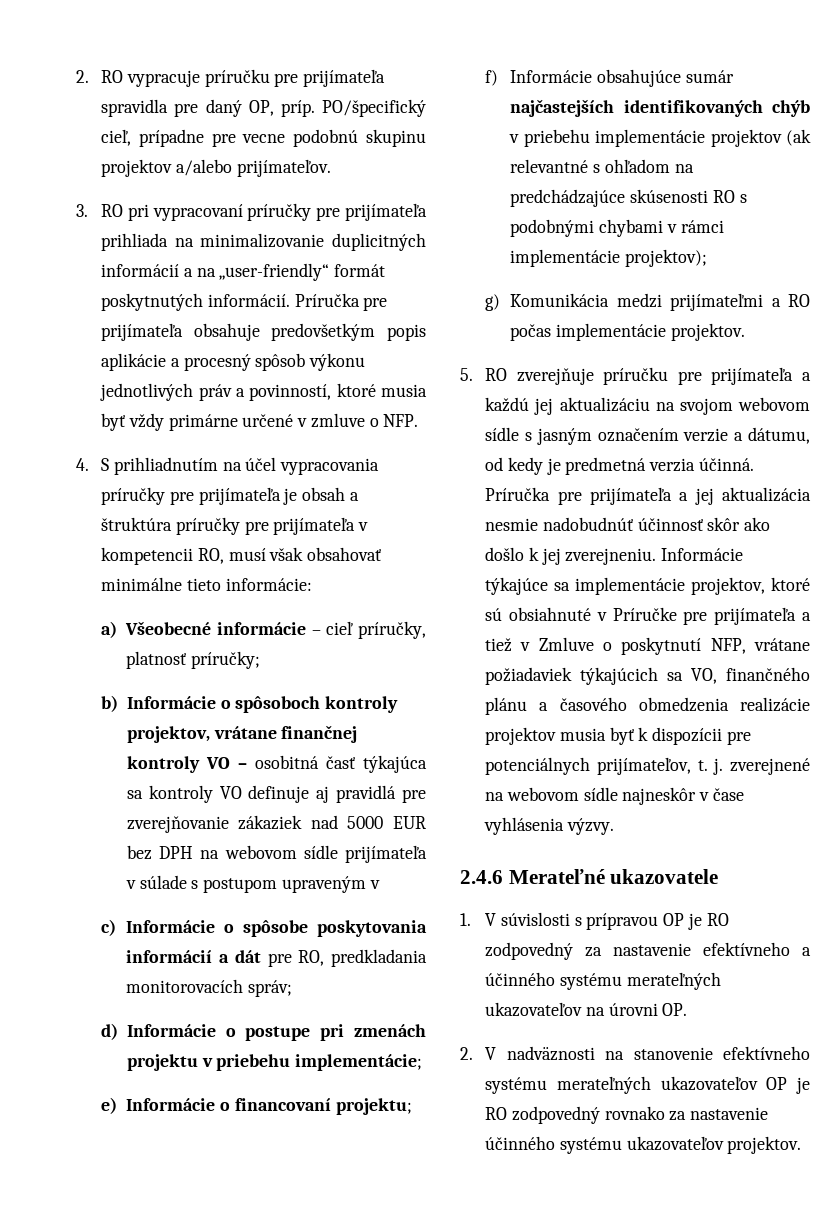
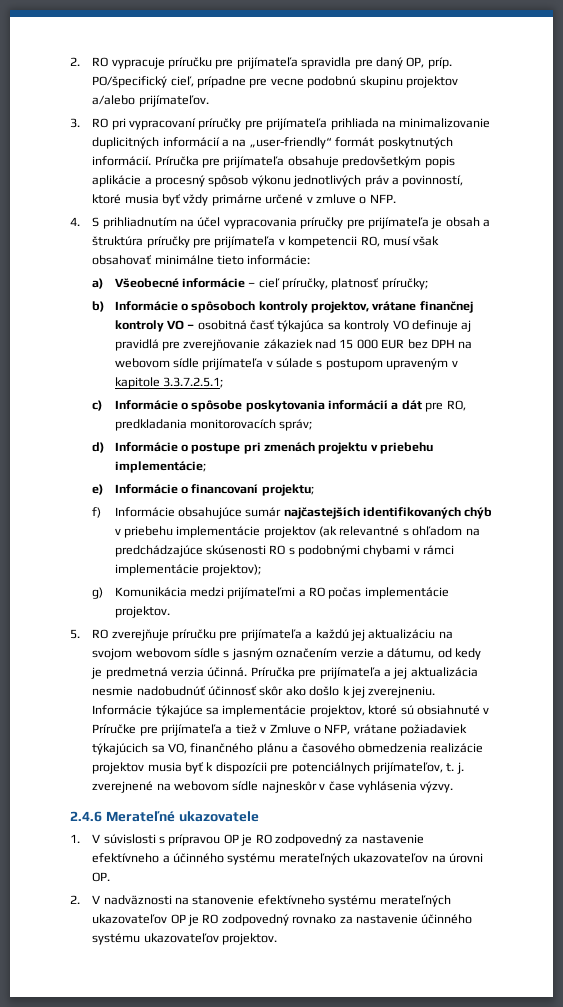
- b) Informácie o spôsoboch kontroly projektov, vrátane finančnej kontroly VO – osobitná časť týkajúca sa kontroly VO definuje aj pravidlá pre zverejňovanie zákaziek nad 5000 EUR bez DPH na webovom sídle prijímateľa v súlade s postupom upraveným v
+ b) Informácie o spôsoboch kontroly projektov, vrátane finančnej kontroly VO – osobitná časť týkajúca sa kontroly VO definuje aj pravidlá pre zverejňovanie zákaziek nad 15 000 EUR bez DPH na webovom sídle prijímateľa v súlade s postupom upraveným v kapitole 3.3.7.2.5.1;
- Informácie týkajúce sa implementácie projektov, ktoré sú obsiahnuté v Príručke pre prijímateľa a tiež v Zmluve o poskytnutí NFP, vrátane požiadaviek týkajúcich sa VO, finančného plánu a časového obmedzenia realizácie projektov musia byť k dispozícii pre potenciálnych prijímateľov, t. j. zverejnené na webovom sídle najneskôr v čase vyhlásenia výzvy.
+ Informácie týkajúce sa implementácie projektov, ktoré sú obsiahnuté v Príručke pre prijímateľa a tiež v Zmluve o NFP, vrátane požiadaviek týkajúcich sa VO, finančného plánu a časového obmedzenia realizácie projektov musia byť k dispozícii pre potenciálnych prijímateľov, t. j. zverejnené na webovom sídle najneskôr v čase vyhlásenia výzvy.

